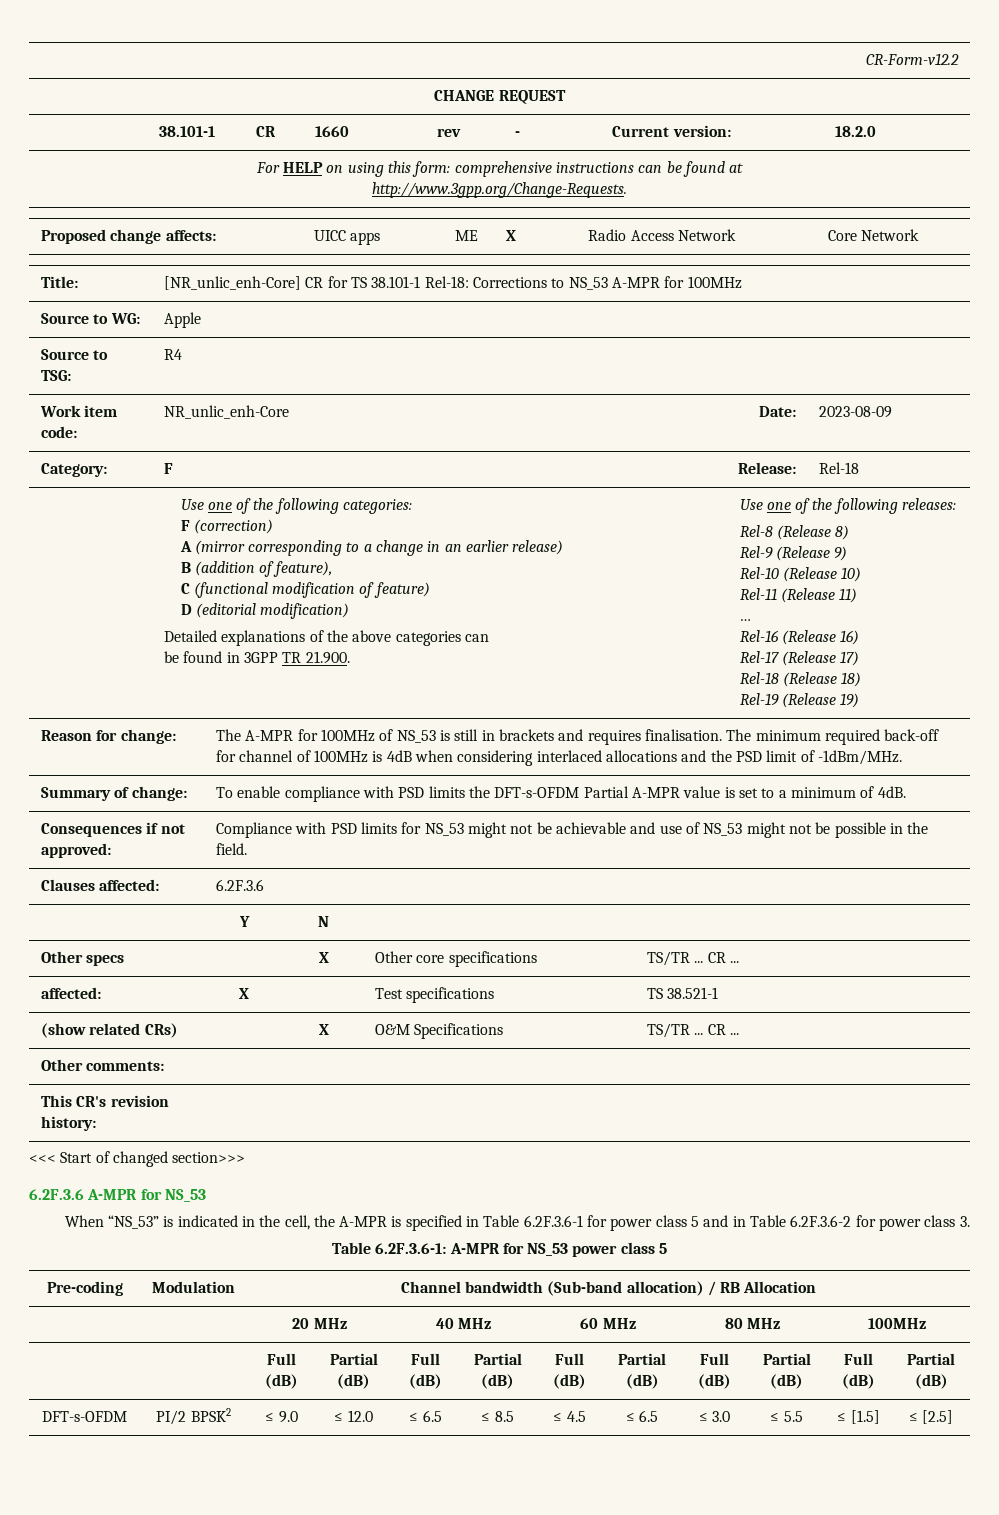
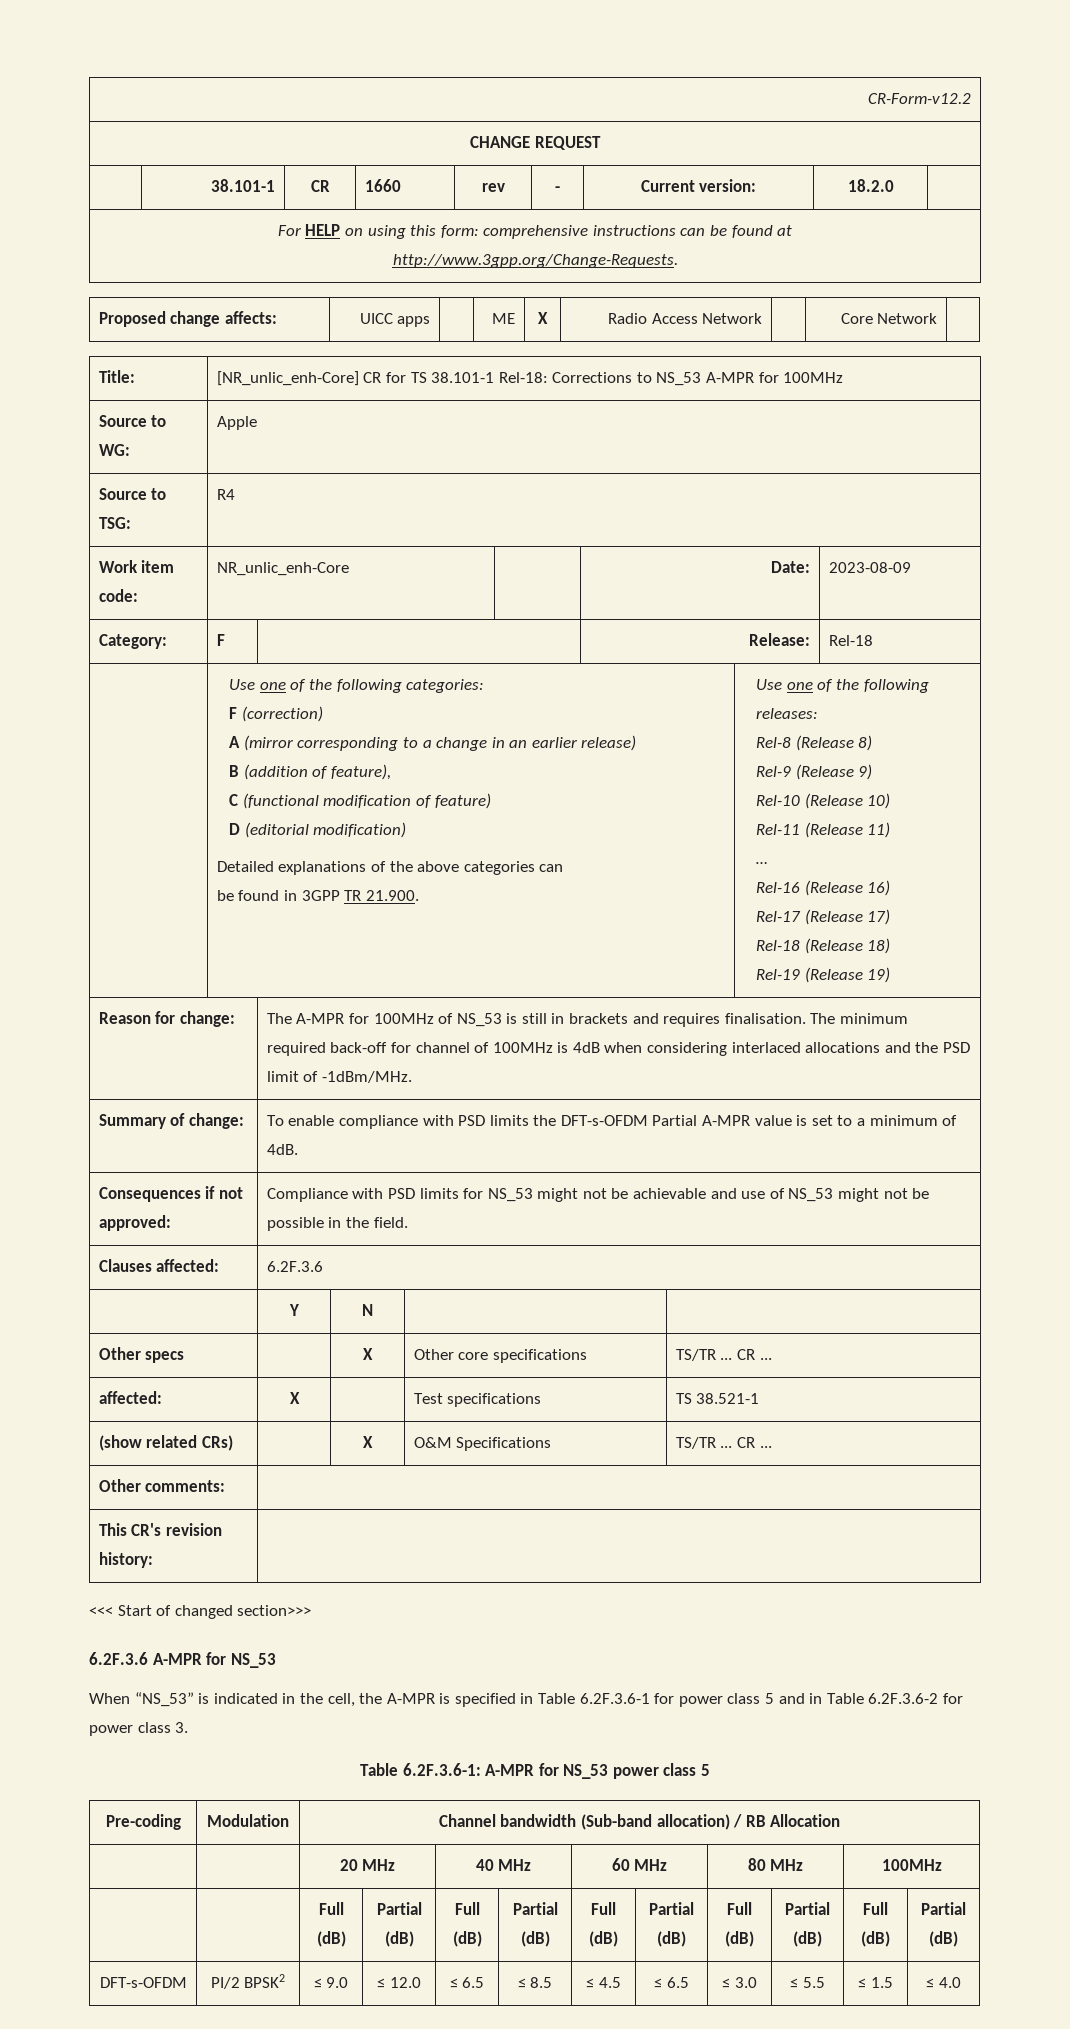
- DFT-s-OFDM | PI/2 BPSK2 | ≤ 9.0 | ≤ 12.0 | ≤ 6.5 | ≤ 8.5 | ≤ 4.5 | ≤ 6.5 | ≤ 3.0 | ≤ 5.5 | ≤ [1.5] | ≤ [2.5]
+ DFT-s-OFDM | PI/2 BPSK2 | ≤ 9.0 | ≤ 12.0 | ≤ 6.5 | ≤ 8.5 | ≤ 4.5 | ≤ 6.5 | ≤ 3.0 | ≤ 5.5 | ≤ 1.5 | ≤ 4.0

